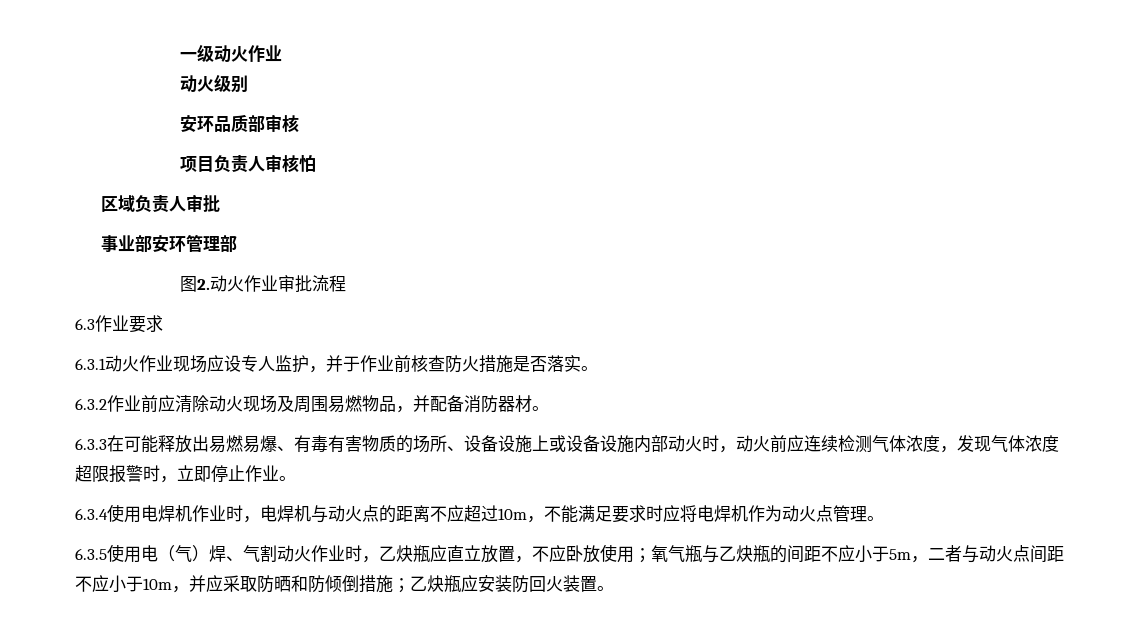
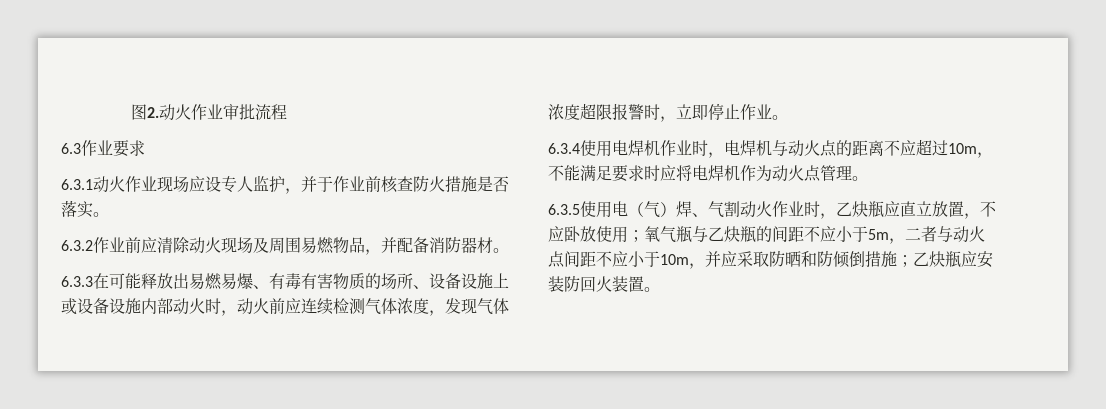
- 一级动火作业
- 动火级别
- 安环品质部审核
- 项目负责人审核怕
- 区域负责人审批
- 事业部安环管理部

